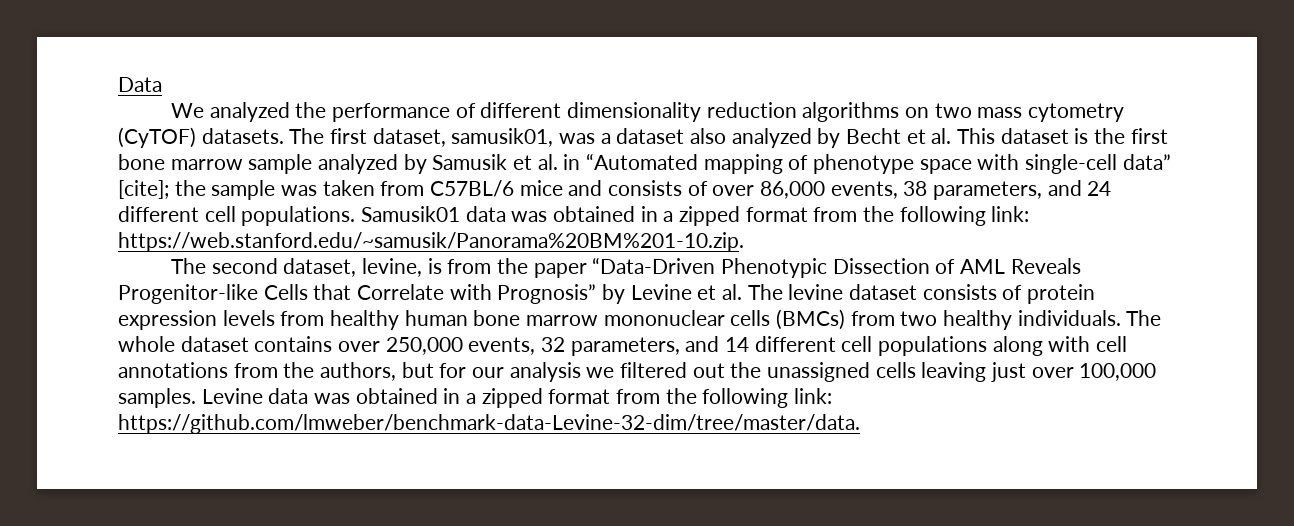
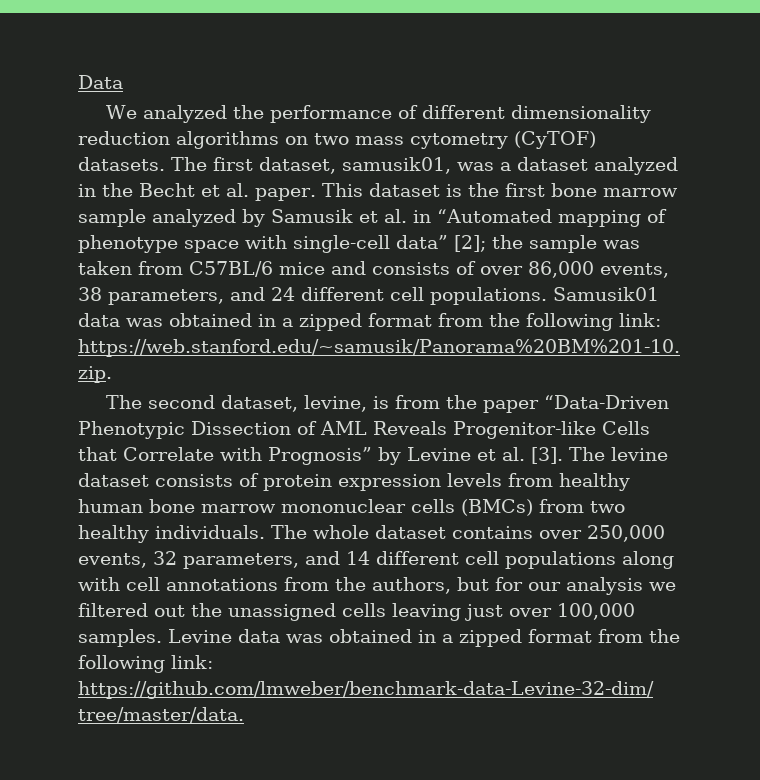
- The first dataset, samusik01, was a dataset also analyzed by Becht et al. This dataset is the first bone marrow sample analyzed by Samusik et al. in “Automated mapping of phenotype space with single-cell data” [cite]; the sample was taken from C57BL/6 mice and consists of over 86,000 events, 38 parameters, and 24 different cell populations.
+ The first dataset, samusik01, was a dataset analyzed in the Becht et al. paper. This dataset is the first bone marrow sample analyzed by Samusik et al. in “Automated mapping of phenotype space with single-cell data” [2]; the sample was taken from C57BL/6 mice and consists of over 86,000 events, 38 parameters, and 24 different cell populations.
- The second dataset, levine, is from the paper “Data-Driven Phenotypic Dissection of AML Reveals Progenitor-like Cells that Correlate with Prognosis” by Levine et al. The levine dataset consists of protein expression levels from healthy human bone marrow mononuclear cells (BMCs) from two healthy individuals.
+ The second dataset, levine, is from the paper “Data-Driven Phenotypic Dissection of AML Reveals Progenitor-like Cells that Correlate with Prognosis” by Levine et al. [3]. The levine dataset consists of protein expression levels from healthy human bone marrow mononuclear cells (BMCs) from two healthy individuals.

